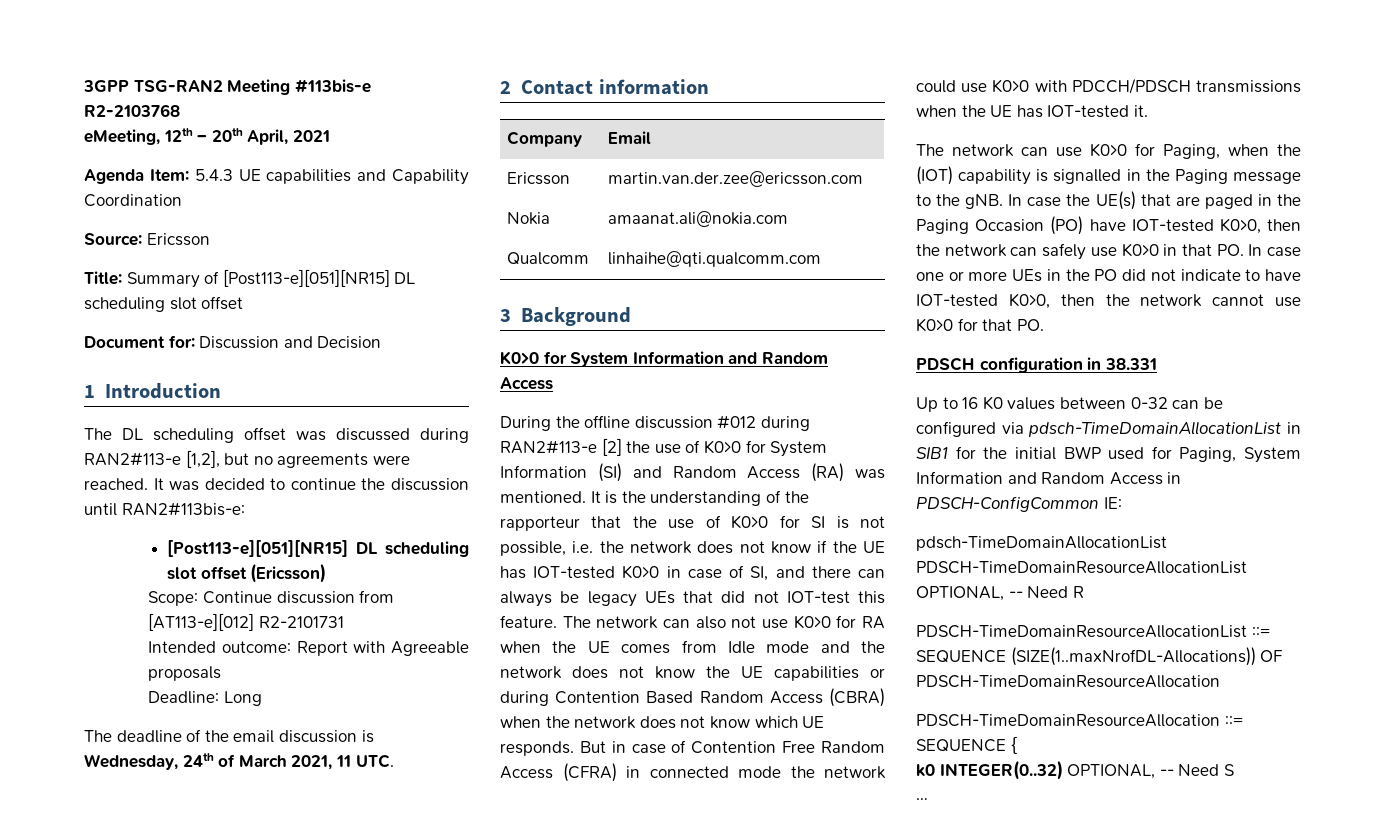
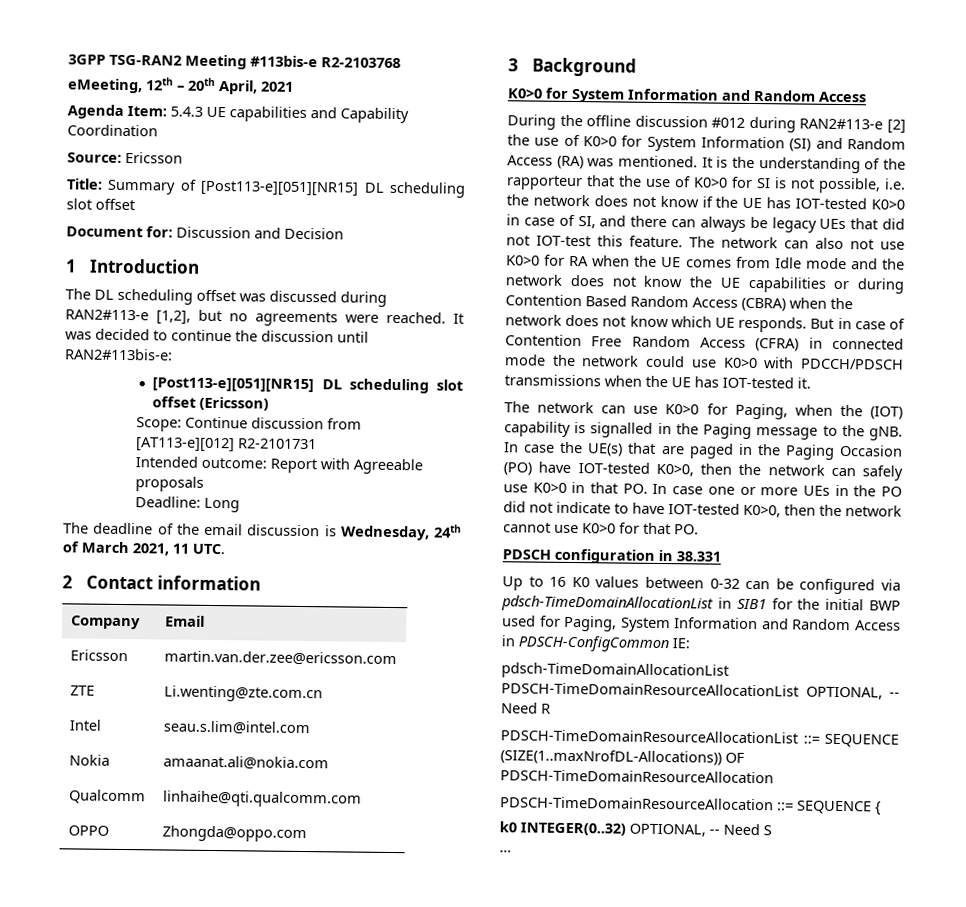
+ ZTE | Li.wenting@zte.com.cn
+ Intel | seau.s.lim@intel.com
+ OPPO | Zhongda@oppo.com

